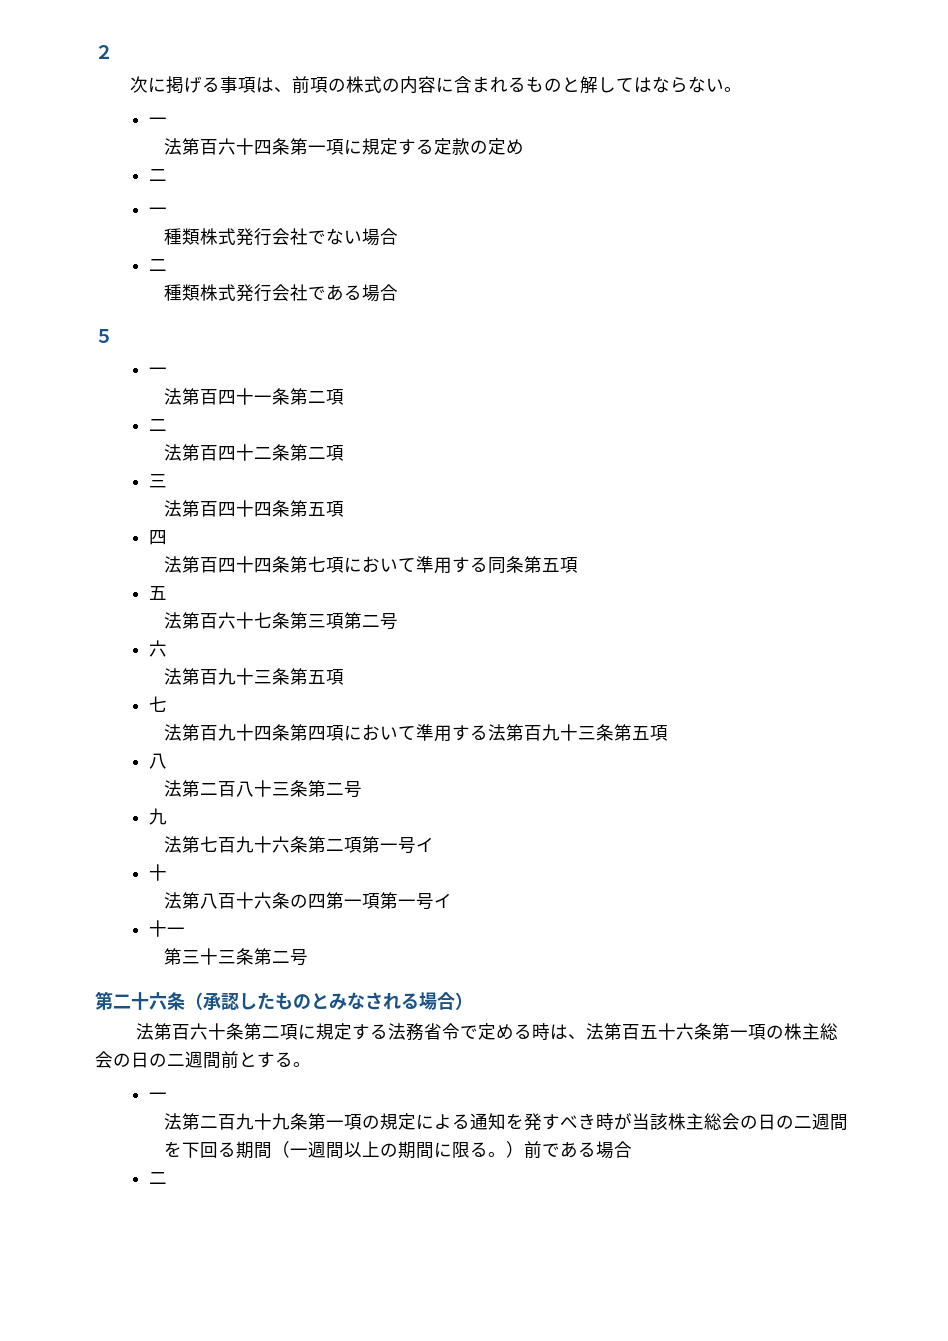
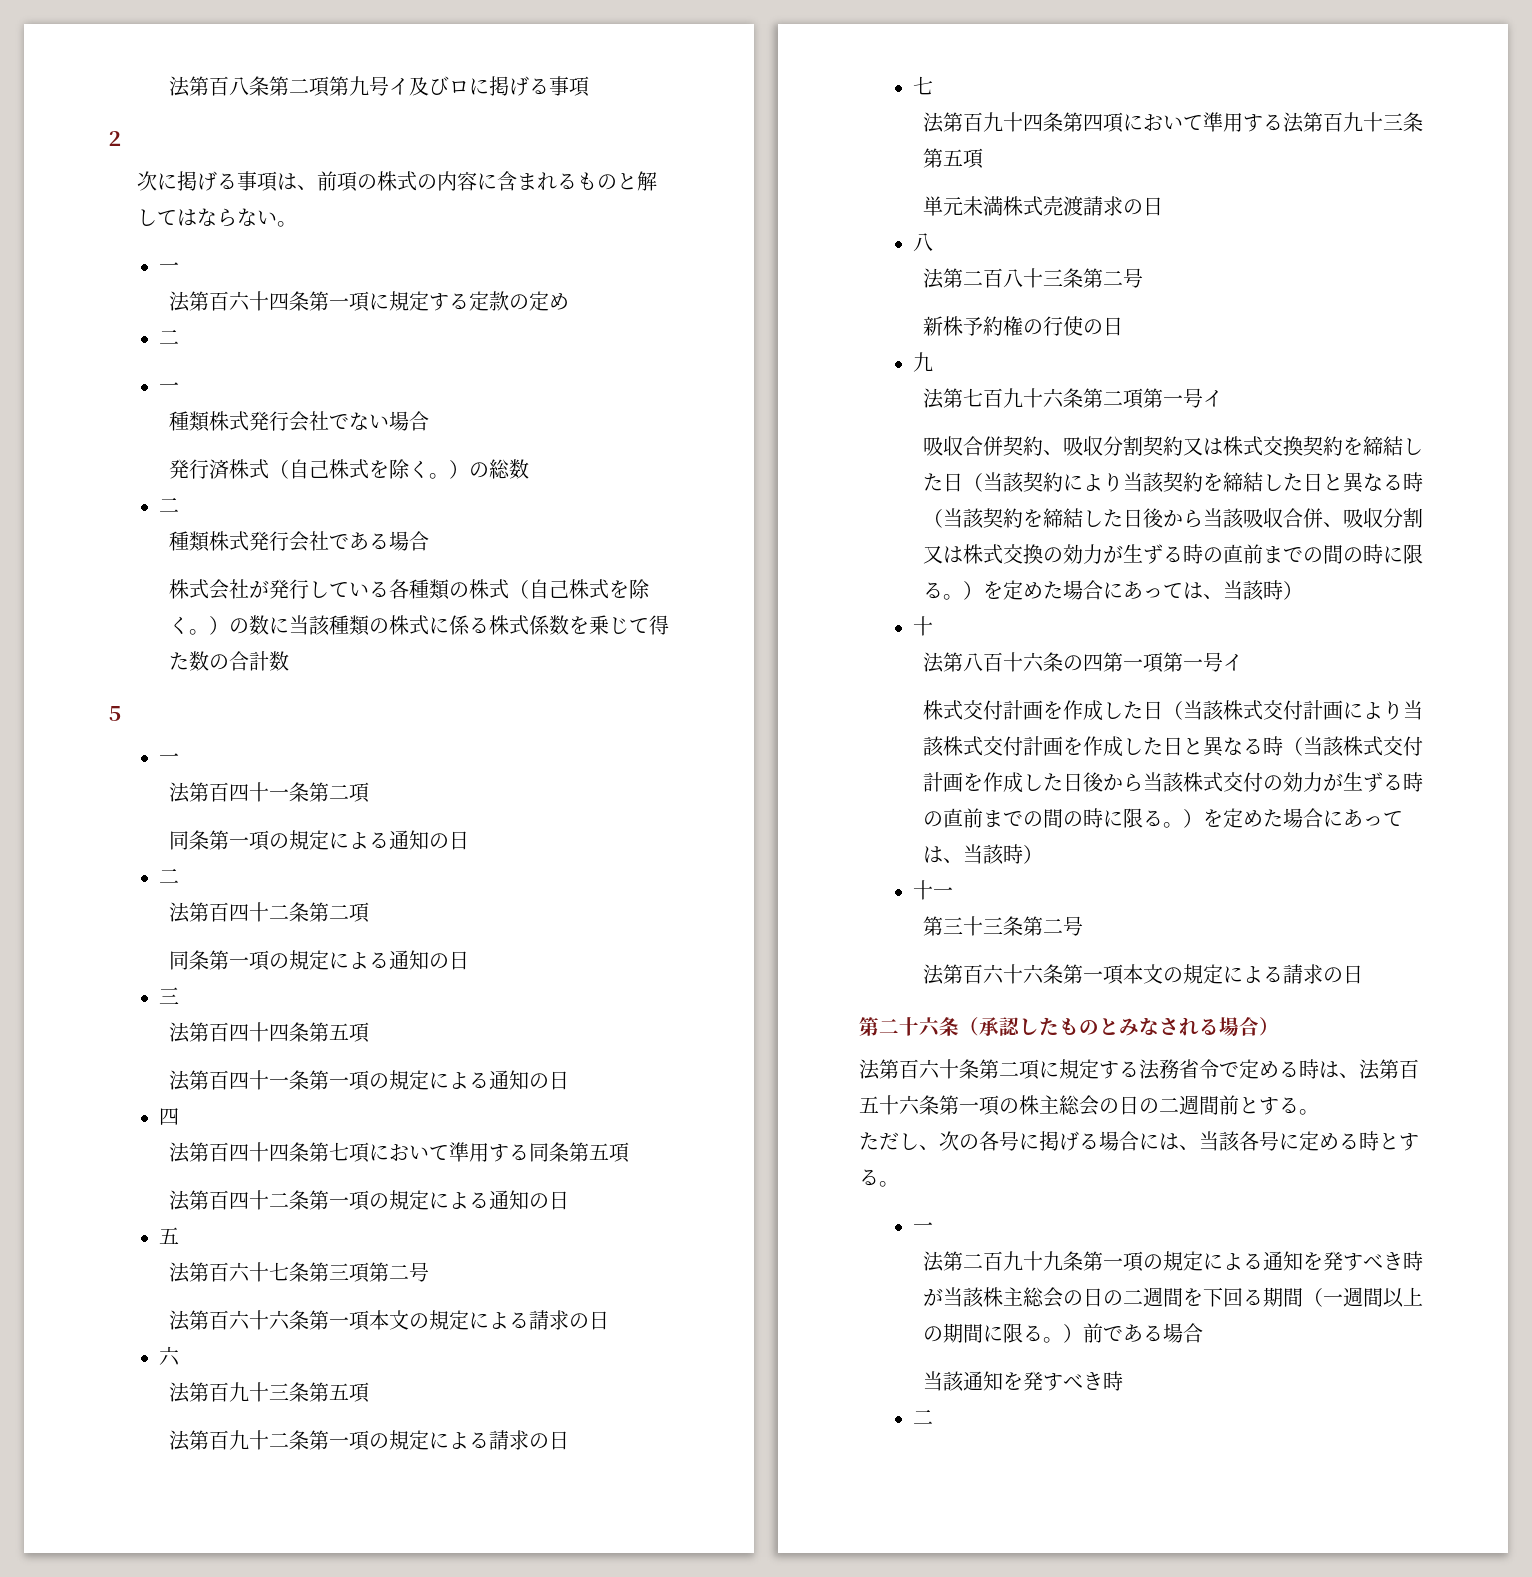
+ 法第百八条第二項第九号イ及びロに掲げる事項
+ 発行済株式（自己株式を除く。）の総数
+ 株式会社が発行している各種類の株式（自己株式を除く。）の数に当該種類の株式に係る株式係数を乗じて得た数の合計数
  法第百四十一条第二項
+ 同条第一項の規定による通知の日
  法第百四十二条第二項
+ 同条第一項の規定による通知の日
+ 法第百四十一条第一項の規定による通知の日
+ 法第百四十二条第一項の規定による通知の日
  法第百六十七条第三項第二号
+ 法第百六十六条第一項本文の規定による請求の日
+ 法第百九十二条第一項の規定による請求の日
+ 単元未満株式売渡請求の日
+ 新株予約権の行使の日
+ 吸収合併契約、吸収分割契約又は株式交換契約を締結した日（当該契約により当該契約を締結した日と異なる時（当該契約を締結した日後から当該吸収合併、吸収分割又は株式交換の効力が生ずる時の直前までの間の時に限る。）を定めた場合にあっては、当該時）
+ 株式交付計画を作成した日（当該株式交付計画により当該株式交付計画を作成した日と異なる時（当該株式交付計画を作成した日後から当該株式交付の効力が生ずる時の直前までの間の時に限る。）を定めた場合にあっては、当該時）
  第三十三条第二号
+ 法第百六十六条第一項本文の規定による請求の日
+ ただし、次の各号に掲げる場合には、当該各号に定める時とする。
+ 当該通知を発すべき時

